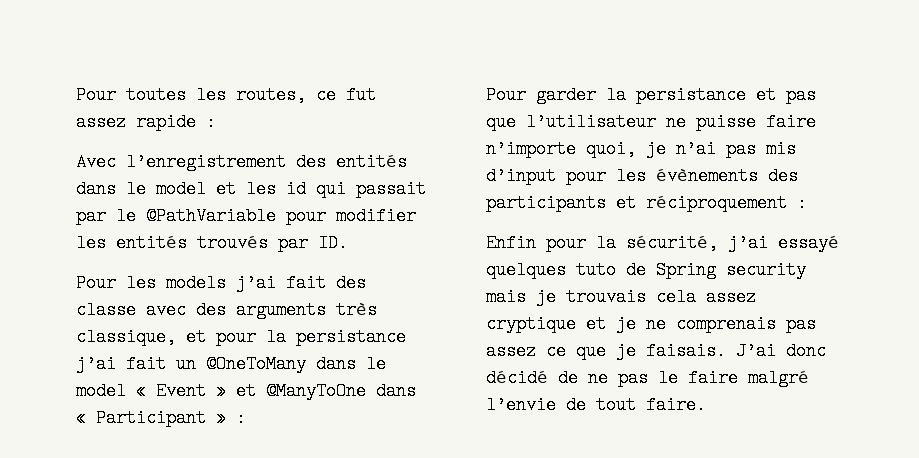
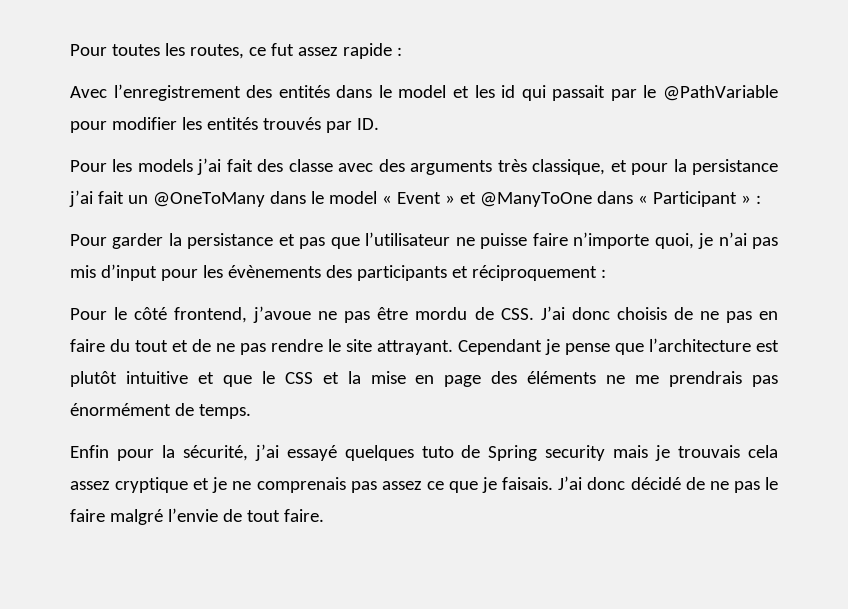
+ Pour le côté frontend, j’avoue ne pas être mordu de CSS. J’ai donc choisis de ne pas en faire du tout et de ne pas rendre le site attrayant. Cependant je pense que l’architecture est plutôt intuitive et que le CSS et la mise en page des éléments ne me prendrais pas énormément de temps.

